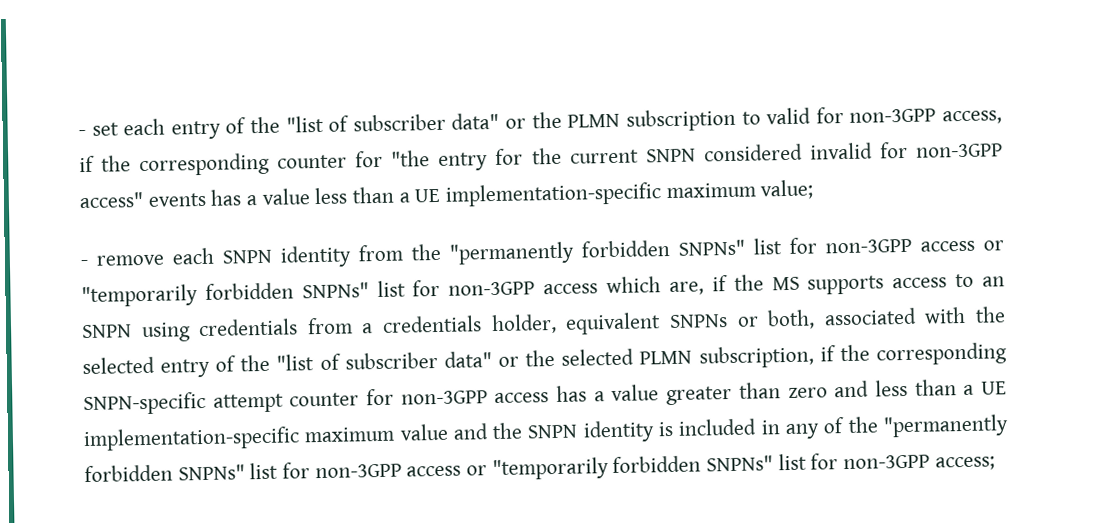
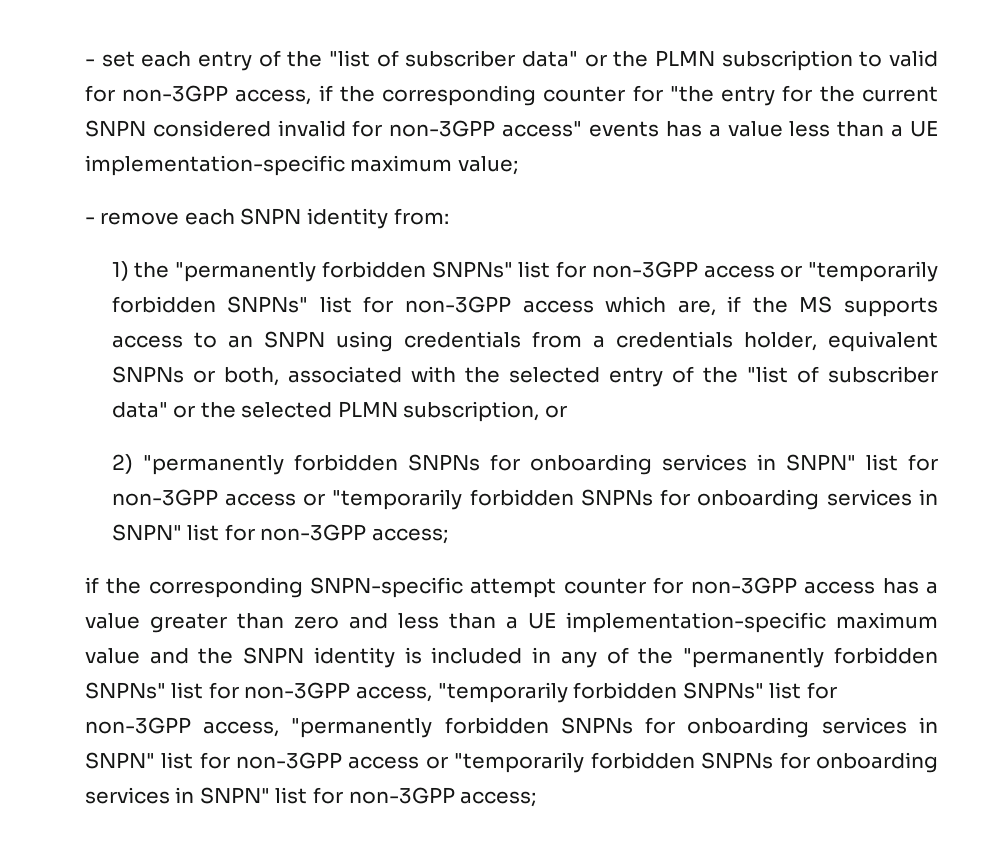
- - remove each SNPN identity from the "permanently forbidden SNPNs" list for non-3GPP access or "temporarily forbidden SNPNs" list for non-3GPP access which are, if the MS supports access to an SNPN using credentials from a credentials holder, equivalent SNPNs or both, associated with the selected entry of the "list of subscriber data" or the selected PLMN subscription, if the corresponding SNPN-specific attempt counter for non-3GPP access has a value greater than zero and less than a UE implementation-specific maximum value and the SNPN identity is included in any of the "permanently forbidden SNPNs" list for non-3GPP access or "temporarily forbidden SNPNs" list for non-3GPP access;
+ - remove each SNPN identity from:
+ 1) the "permanently forbidden SNPNs" list for non-3GPP access or "temporarily forbidden SNPNs" list for non-3GPP access which are, if the MS supports access to an SNPN using credentials from a credentials holder, equivalent SNPNs or both, associated with the selected entry of the "list of subscriber data" or the selected PLMN subscription, or
+ 2) "permanently forbidden SNPNs for onboarding services in SNPN" list for non-3GPP access or "temporarily forbidden SNPNs for onboarding services in SNPN" list for non-3GPP access;
+ if the corresponding SNPN-specific attempt counter for non-3GPP access has a value greater than zero and less than a UE implementation-specific maximum value and the SNPN identity is included in any of the "permanently forbidden SNPNs" list for non-3GPP access, "temporarily forbidden SNPNs" list for non-3GPP access, "permanently forbidden SNPNs for onboarding services in SNPN" list for non-3GPP access or "temporarily forbidden SNPNs for onboarding services in SNPN" list for non-3GPP access;

